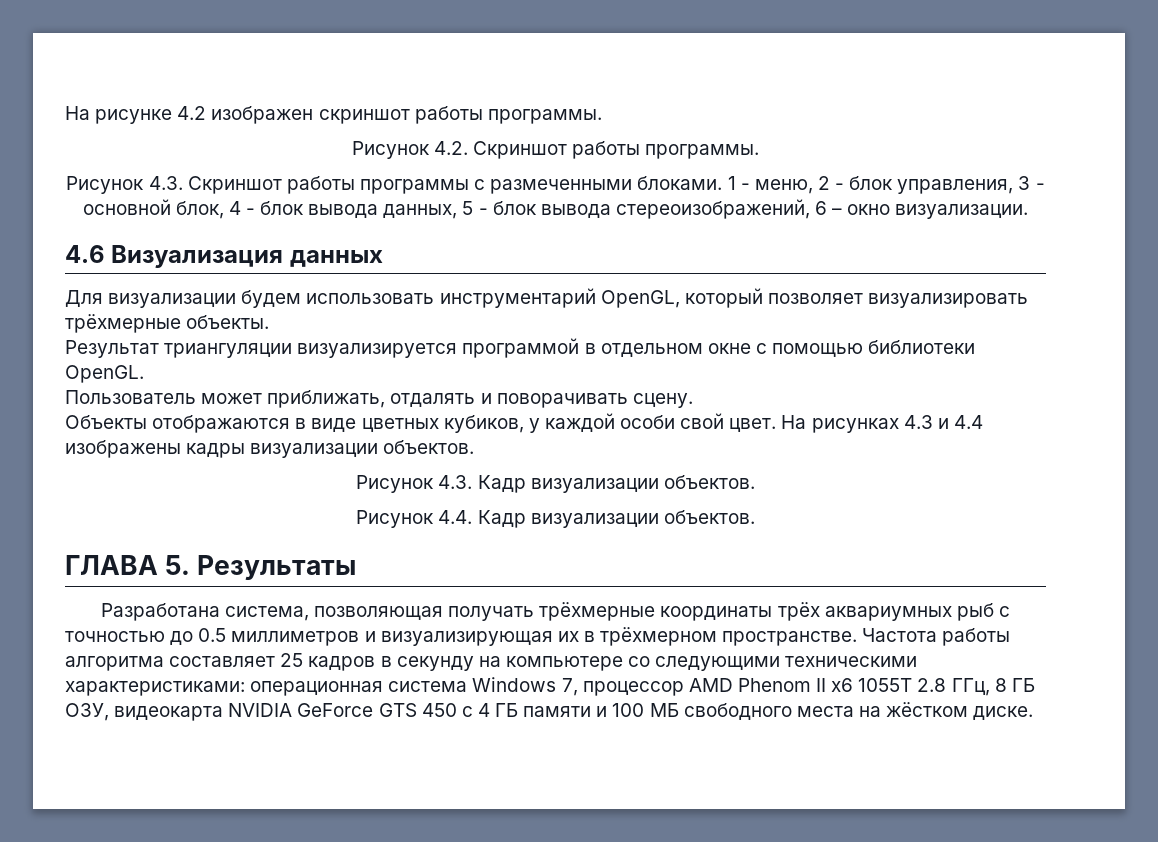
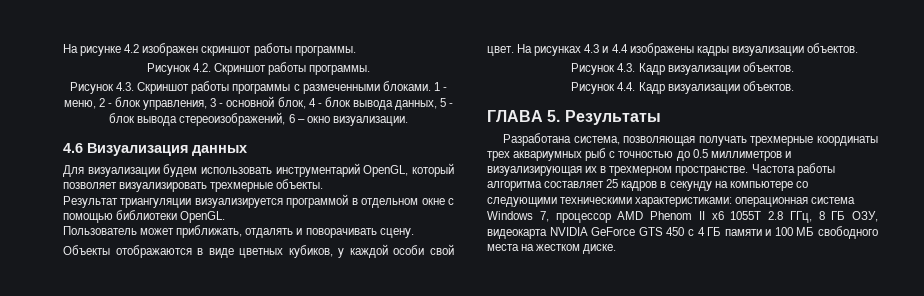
- Для визуализации будем использовать инструментарий OpenGL, который позволяет визуализировать трёхмерные объекты.
+ Для визуализации будем использовать инструментарий OpenGL, который позволяет визуализировать трехмерные объекты.
- Разработана система, позволяющая получать трёхмерные координаты трёх аквариумных рыб с точностью до 0.5 миллиметров и визуализирующая их в трёхмерном пространстве.
+ Разработана система, позволяющая получать трехмерные координаты трех аквариумных рыб с точностью до 0.5 миллиметров и визуализирующая их в трехмерном пространстве.
- Частота работы алгоритма составляет 25 кадров в секунду на компьютере со следующими техническими характеристиками: операционная система Windows 7, процессор AMD Phenom II x6 1055T 2.8 ГГц, 8 ГБ ОЗУ, видеокарта NVIDIA GeForce GTS 450 c 4 ГБ памяти и 100 МБ свободного места на жёстком диске.
+ Частота работы алгоритма составляет 25 кадров в секунду на компьютере со следующими техническими характеристиками: операционная система Windows 7, процессор AMD Phenom II x6 1055T 2.8 ГГц, 8 ГБ ОЗУ, видеокарта NVIDIA GeForce GTS 450 c 4 ГБ памяти и 100 МБ свободного места на жестком диске.

